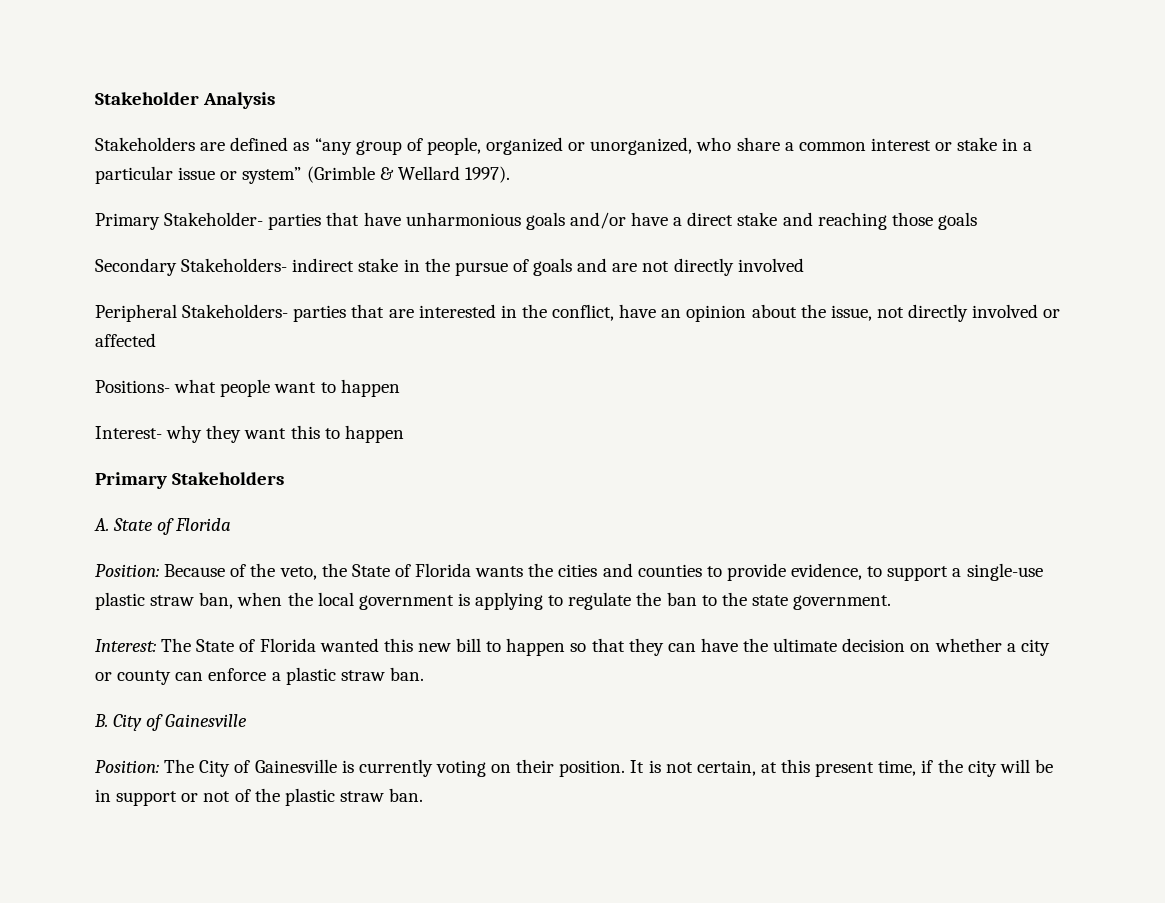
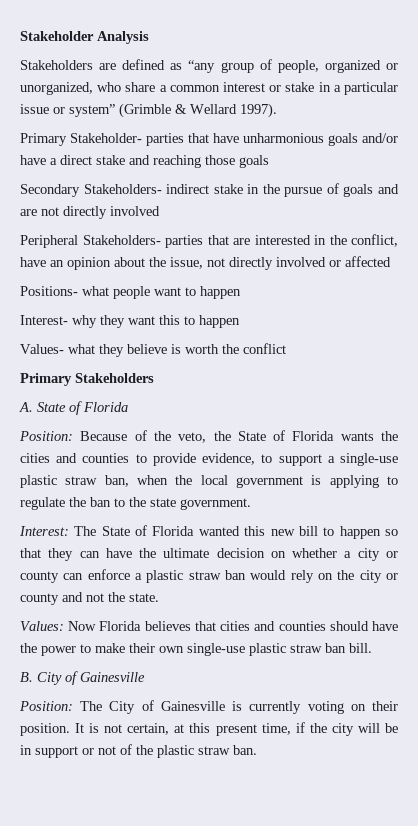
+ Values- what they believe is worth the conflict
- Interest: The State of Florida wanted this new bill to happen so that they can have the ultimate decision on whether a city or county can enforce a plastic straw ban.
+ Interest: The State of Florida wanted this new bill to happen so that they can have the ultimate decision on whether a city or county can enforce a plastic straw ban would rely on the city or county and not the state.
+ Values: Now Florida believes that cities and counties should have the power to make their own single-use plastic straw ban bill.

